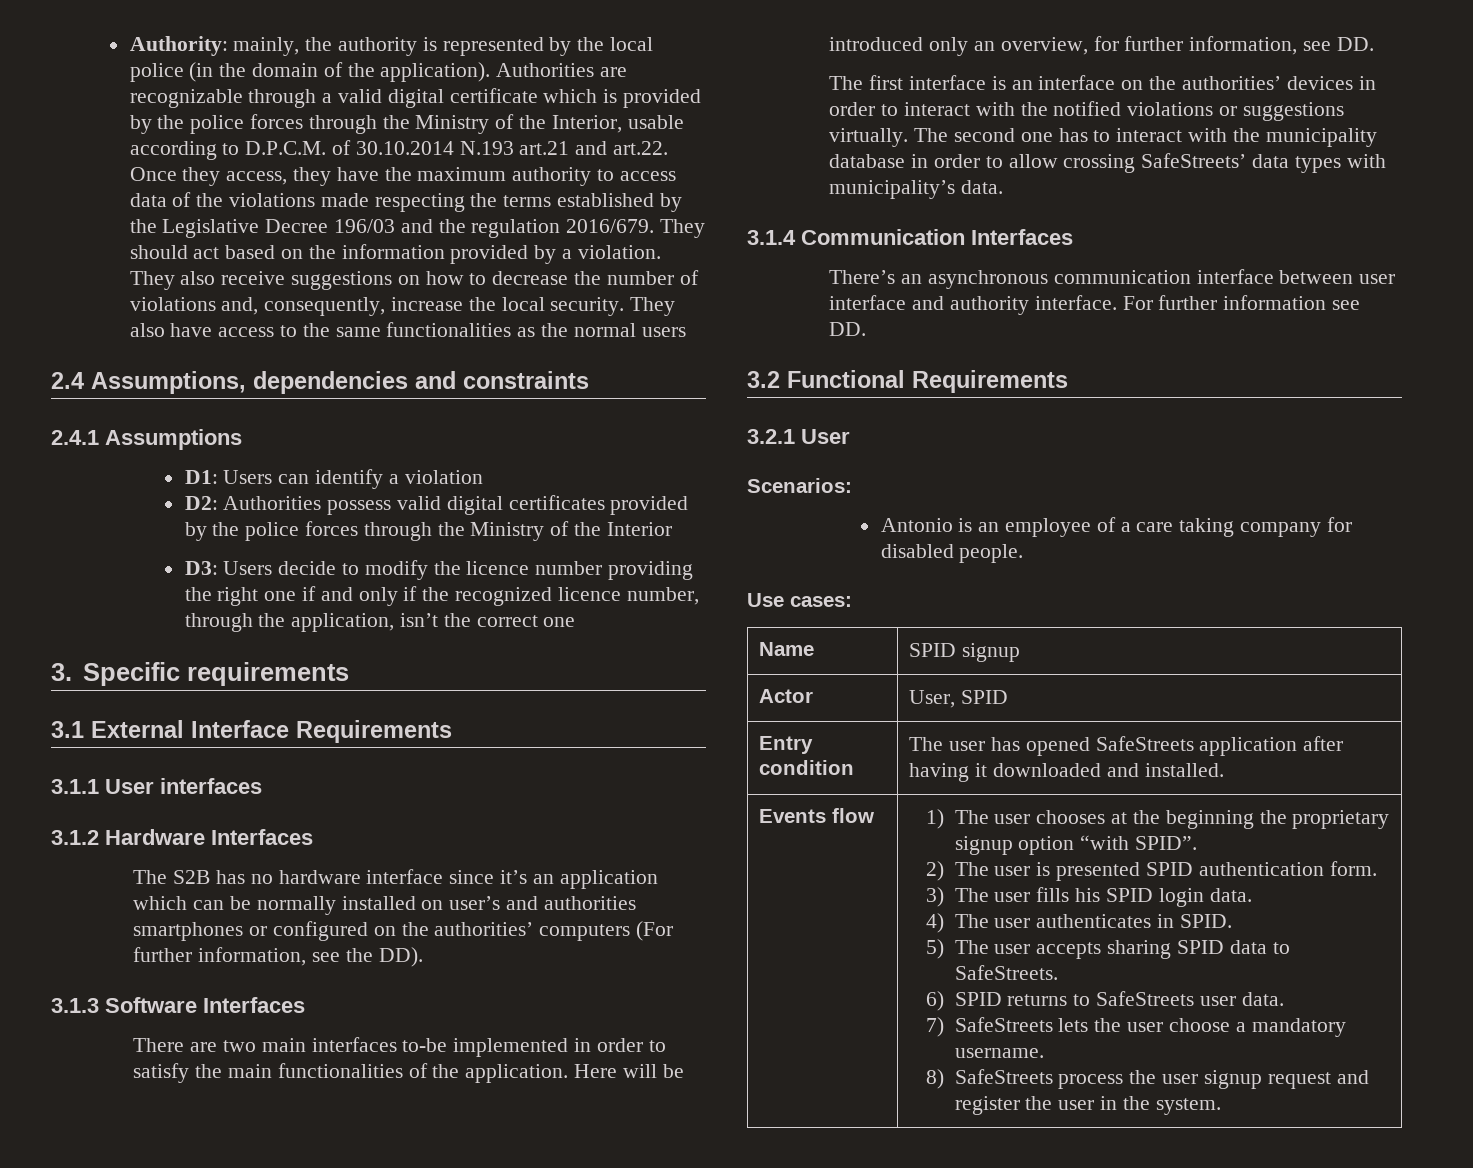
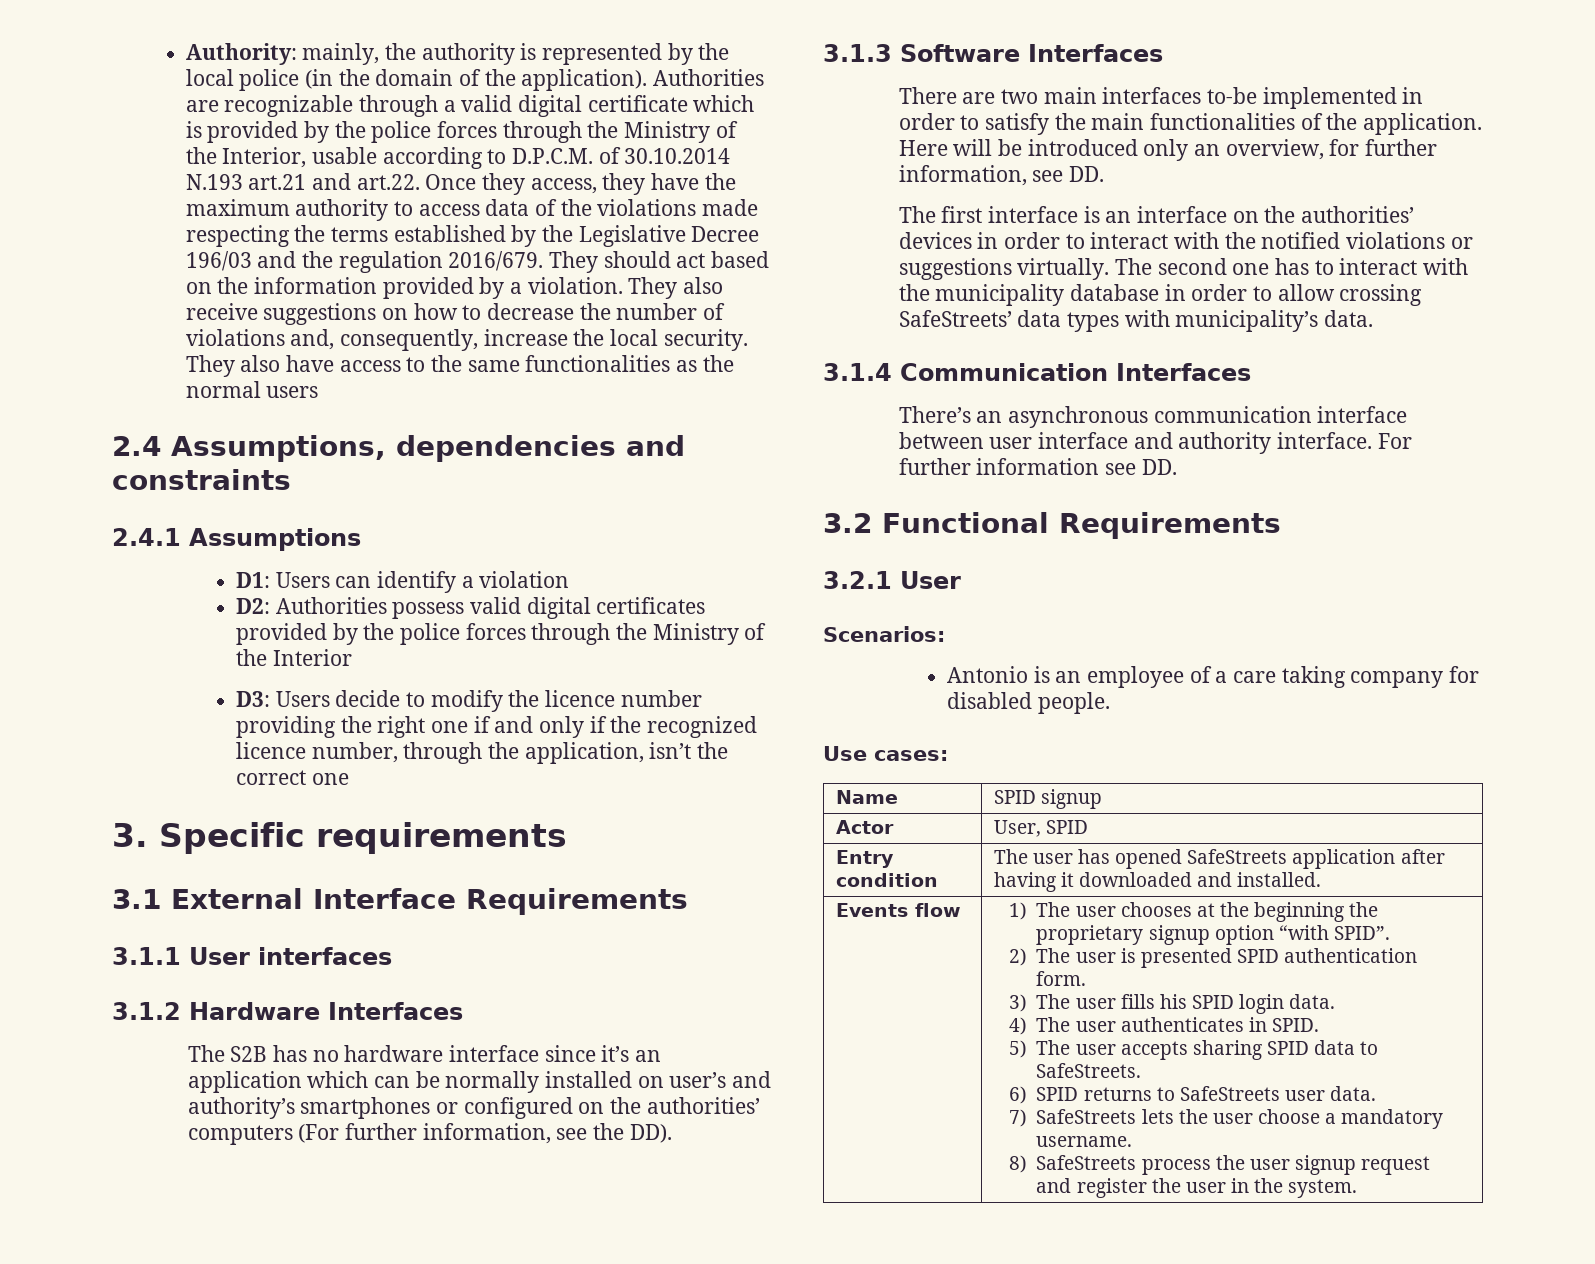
- The S2B has no hardware interface since it’s an application which can be normally installed on user’s and authorities smartphones or configured on the authorities’ computers (For further information, see the DD).
+ The S2B has no hardware interface since it’s an application which can be normally installed on user’s and authority’s smartphones or configured on the authorities’ computers (For further information, see the DD).

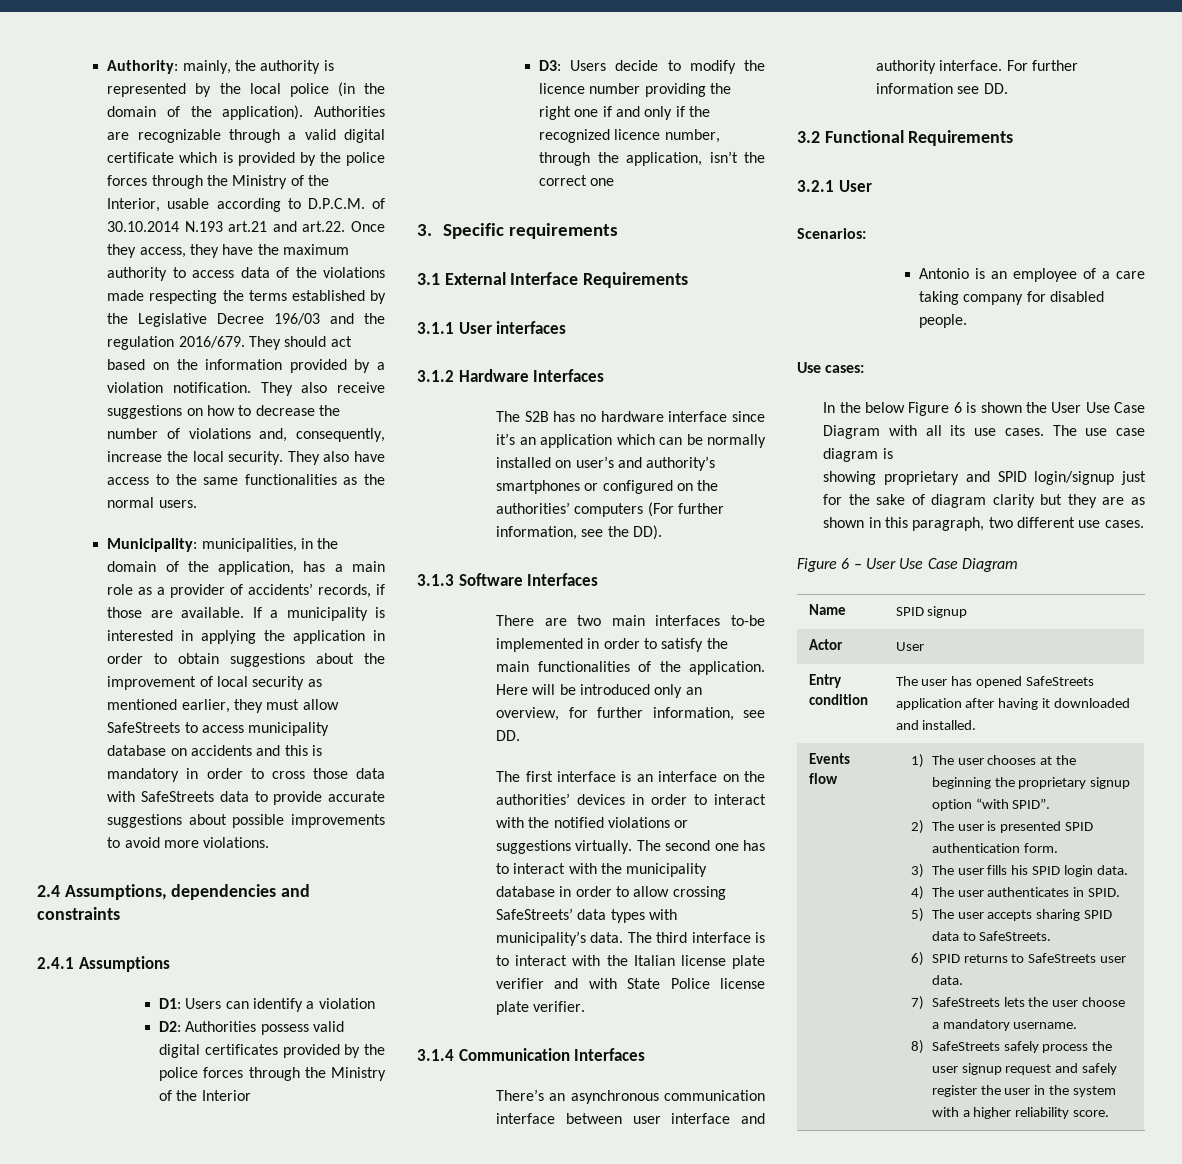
- They should act based on the information provided by a violation.
+ They should act based on the information provided by a violation notification.
- They also have access to the same functionalities as the normal users
+ They also have access to the same functionalities as the normal users.
+ Municipality: municipalities, in the domain of the application, has a main role as a provider of accidents’ records, if those are available. If a municipality is interested in applying the application in order to obtain suggestions about the improvement of local security as mentioned earlier, they must allow SafeStreets to access municipality database on accidents and this is mandatory in order to cross those data with SafeStreets data to provide accurate suggestions about possible improvements to avoid more violations.
+ The third interface is to interact with the Italian license plate verifier and with State Police license plate verifier.
+ In the below Figure 6 is shown the User Use Case Diagram with all its use cases. The use case diagram is
+ showing proprietary and SPID login/signup just for the sake of diagram clarity but they are as shown in this paragraph, two different use cases.
+ Figure 6 – User Use Case Diagram
- Actor | User, SPID
+ Actor | User
- 8) SafeStreets process the user signup request and register the user in the system.
+ 8) SafeStreets safely process the user signup request and safely register the user in the system with a higher reliability score.

